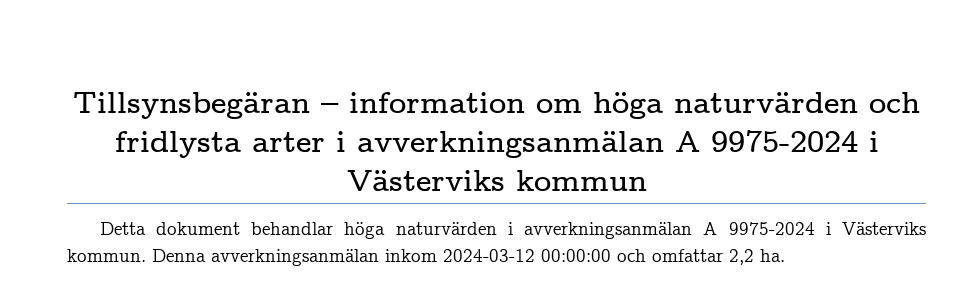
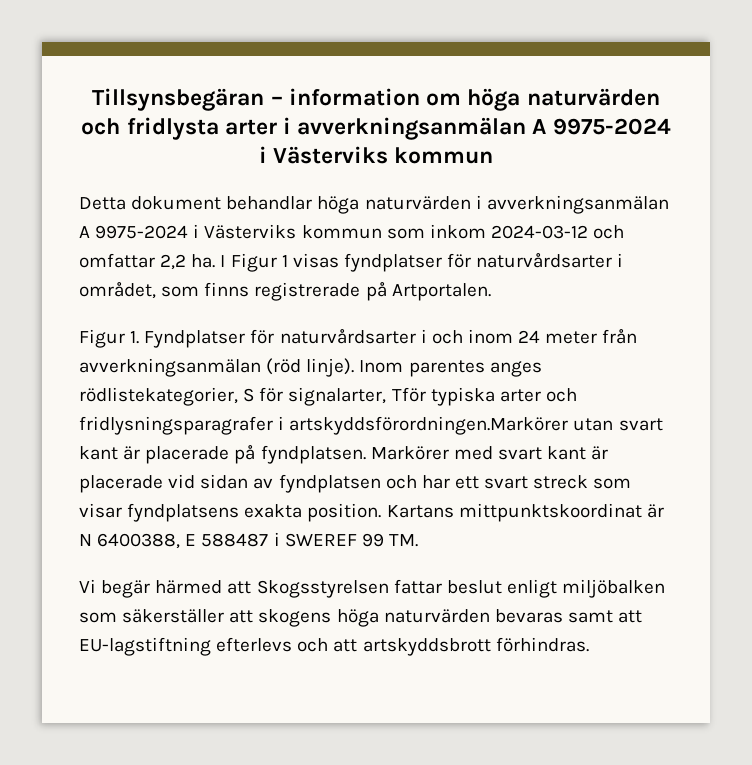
- Detta dokument behandlar höga naturvärden i avverkningsanmälan A 9975-2024 i Västerviks kommun. Denna avverkningsanmälan inkom 2024-03-12 00:00:00 och omfattar 2,2 ha.
+ Detta dokument behandlar höga naturvärden i avverkningsanmälan A 9975-2024 i Västerviks kommun som inkom 2024-03-12 och omfattar 2,2 ha.
+ I Figur 1 visas fyndplatser för naturvårdsarter i området, som finns registrerade på Artportalen.
+ Figur 1. Fyndplatser för naturvårdsarter i och inom 24 meter från avverkningsanmälan (röd linje). Inom parentes anges rödlistekategorier, S för signalarter, Tför typiska arter och fridlysningsparagrafer i artskyddsförordningen.Markörer utan svart kant är placerade på fyndplatsen. Markörer med svart kant är placerade vid sidan av fyndplatsen och har ett svart streck som visar fyndplatsens exakta position. Kartans mittpunktskoordinat är N 6400388, E 588487 i SWEREF 99 TM.
+ Vi begär härmed att Skogsstyrelsen fattar beslut enligt miljöbalken som säkerställer att skogens höga naturvärden bevaras samt att EU-lagstiftning efterlevs och att artskyddsbrott förhindras.

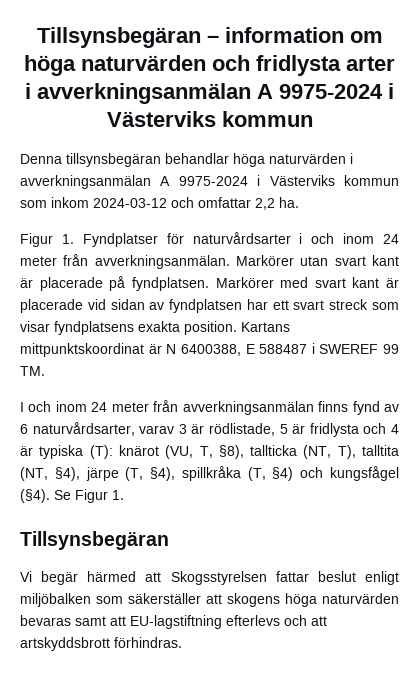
- Detta dokument behandlar höga naturvärden i avverkningsanmälan A 9975-2024 i Västerviks kommun som inkom 2024-03-12 och omfattar 2,2 ha. I Figur 1 visas fyndplatser för naturvårdsarter i området, som finns registrerade på Artportalen.
+ Denna tillsynsbegäran behandlar höga naturvärden i avverkningsanmälan A 9975-2024 i Västerviks kommun som inkom 2024-03-12 och omfattar 2,2 ha.
- Figur 1. Fyndplatser för naturvårdsarter i och inom 24 meter från avverkningsanmälan (röd linje). Inom parentes anges rödlistekategorier, S för signalarter, Tför typiska arter och fridlysningsparagrafer i artskyddsförordningen.Markörer utan svart kant är placerade på fyndplatsen.
+ Figur 1. Fyndplatser för naturvårdsarter i och inom 24 meter från avverkningsanmälan. Markörer utan svart kant är placerade på fyndplatsen.
- Markörer med svart kant är placerade vid sidan av fyndplatsen och har ett svart streck som visar fyndplatsens exakta position.
+ Markörer med svart kant är placerade vid sidan av fyndplatsen har ett svart streck som visar fyndplatsens exakta position.
+ I och inom 24 meter från avverkningsanmälan finns fynd av 6 naturvårdsarter, varav 3 är rödlistade, 5 är fridlysta och 4 är typiska (T): knärot (VU, T, §8), tallticka (NT, T), talltita (NT, §4), järpe (T, §4), spillkråka (T, §4) och kungsfågel (§4). Se Figur 1.
+ Tillsynsbegäran

